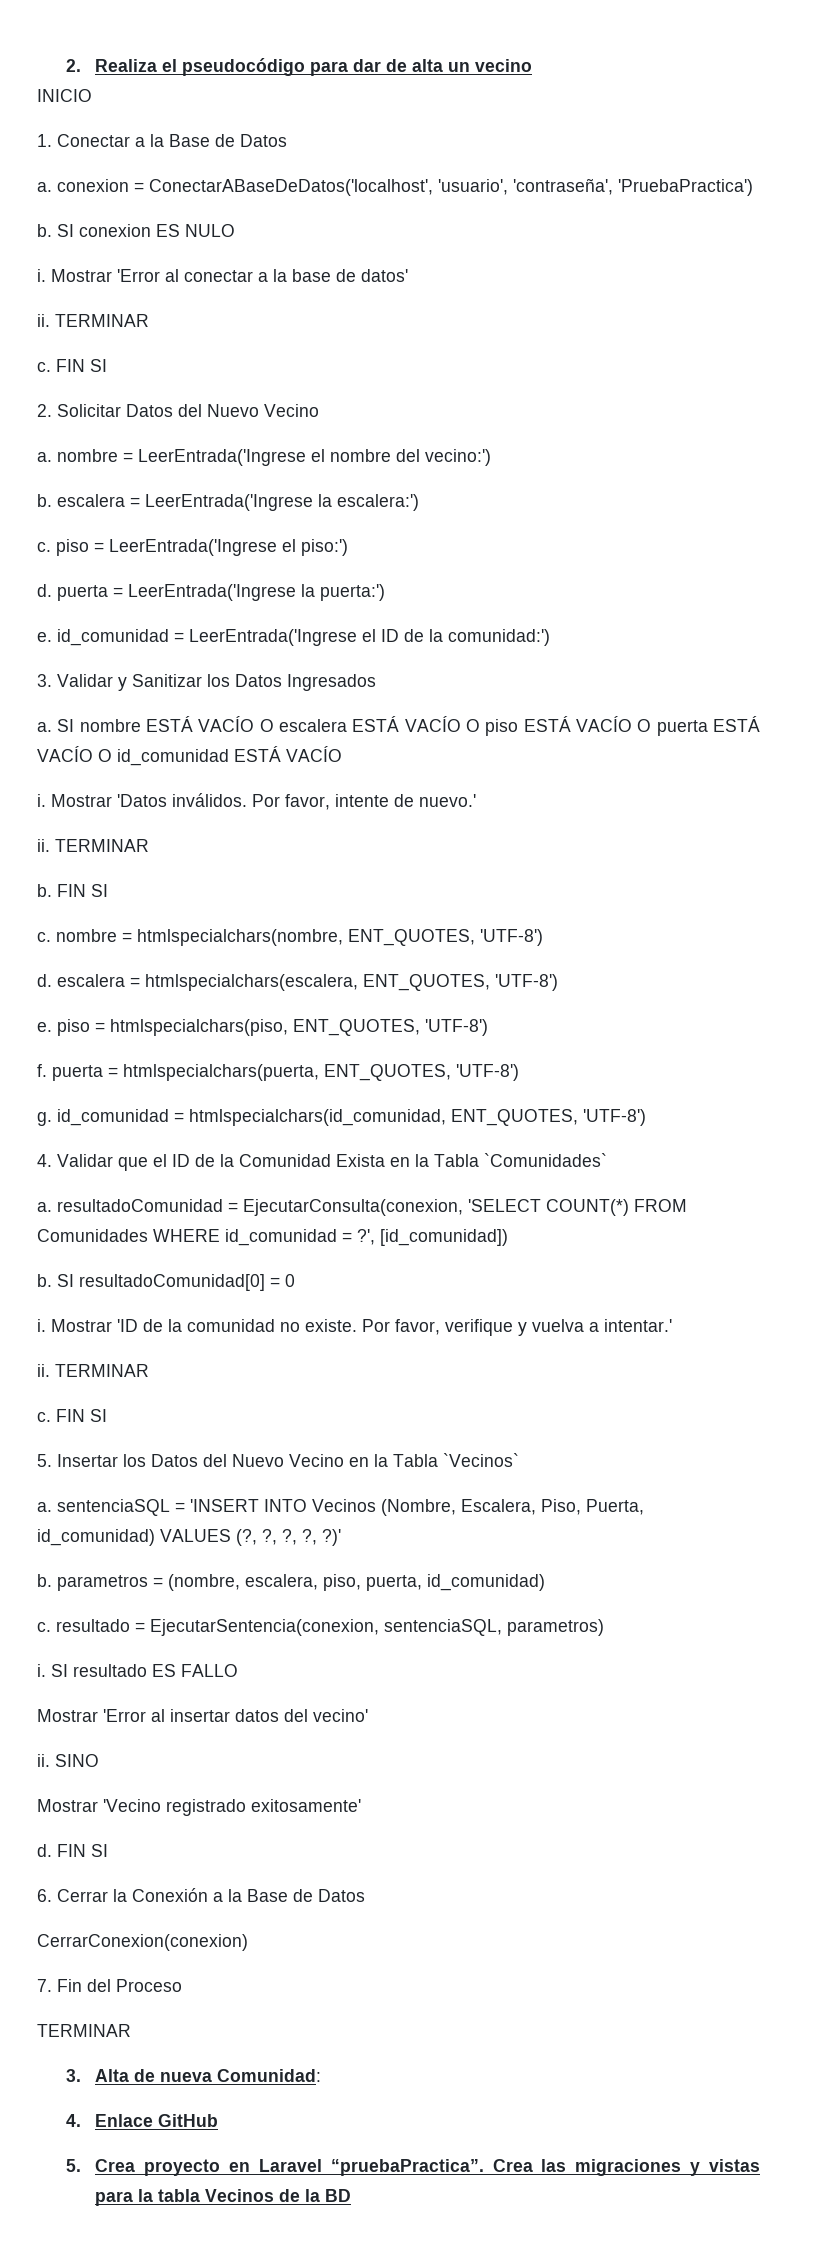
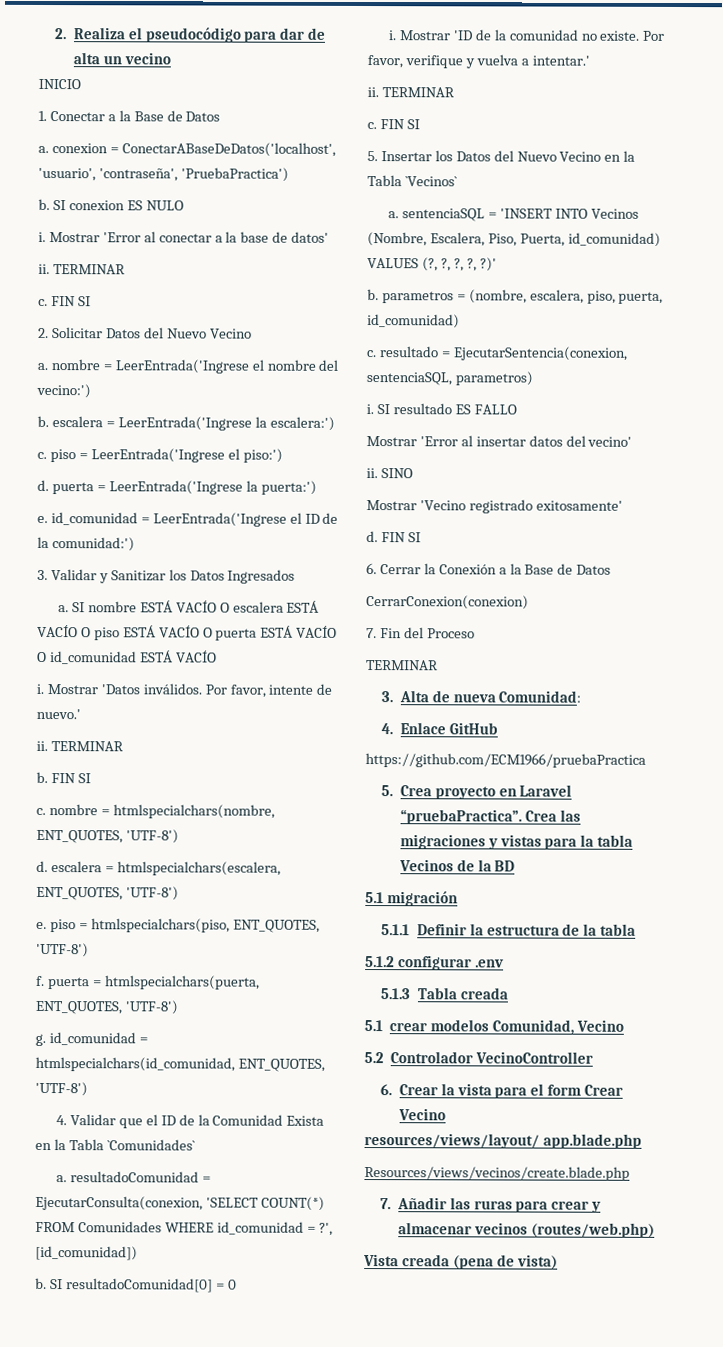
+ https://github.com/ECM1966/pruebaPractica
+ 5.1 migración
+ 5.1.1 Definir la estructura de la tabla
+ 5.1.2 configurar .env
+ 5.1.3 Tabla creada
+ 5.1 crear modelos Comunidad, Vecino
+ 5.2 Controlador VecinoController
+ 6. Crear la vista para el form Crear Vecino
+ resources/views/layout/ app.blade.php
+ Resources/views/vecinos/create.blade.php
+ 7. Añadir las ruras para crear y almacenar vecinos (routes/web.php)
+ Vista creada (pena de vista)

